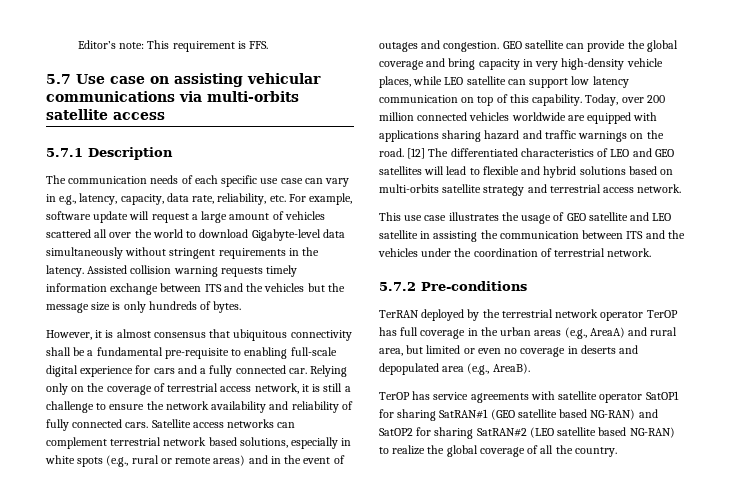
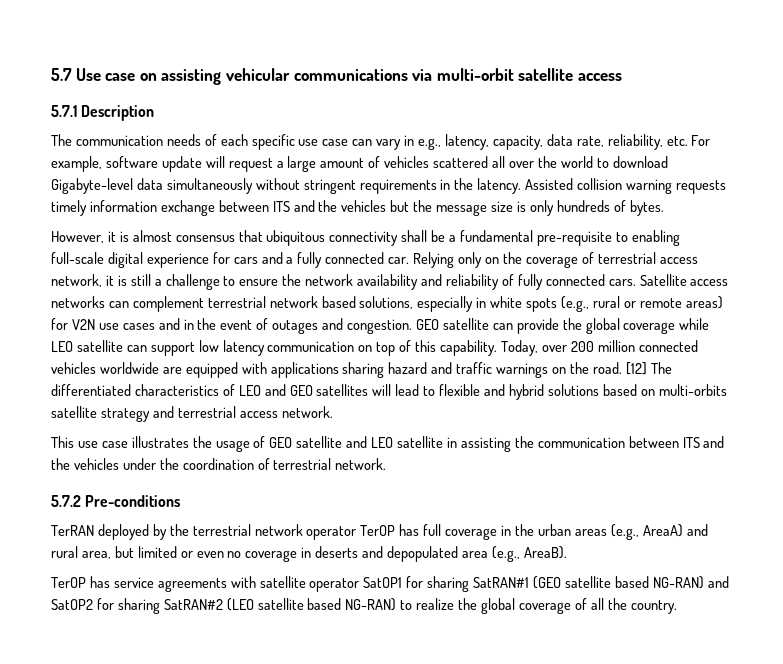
- Editor’s note: This requirement is FFS.
- 5.7 Use case on assisting vehicular communications via multi-orbits satellite access
+ 5.7 Use case on assisting vehicular communications via multi-orbit satellite access
- Satellite access networks can complement terrestrial network based solutions, especially in white spots (e.g., rural or remote areas) and in the event of outages and congestion.
+ Satellite access networks can complement terrestrial network based solutions, especially in white spots (e.g., rural or remote areas) for V2N use cases and in the event of outages and congestion.
- GEO satellite can provide the global coverage and bring capacity in very high-density vehicle places, while LEO satellite can support low latency communication on top of this capability.
+ GEO satellite can provide the global coverage while LEO satellite can support low latency communication on top of this capability.

